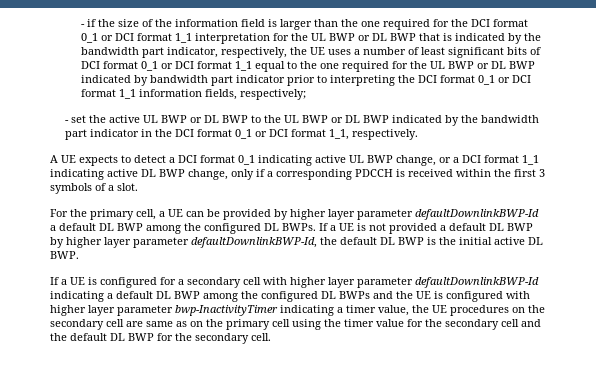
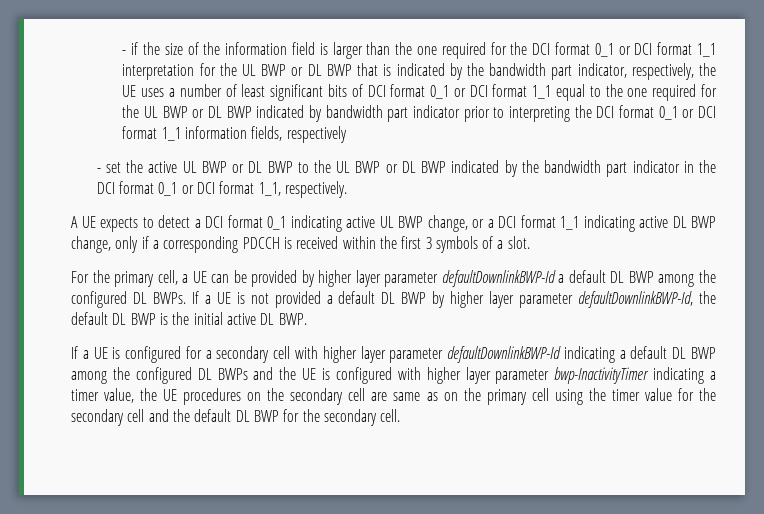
- - if the size of the information field is larger than the one required for the DCI format 0_1 or DCI format 1_1 interpretation for the UL BWP or DL BWP that is indicated by the bandwidth part indicator, respectively, the UE uses a number of least significant bits of DCI format 0_1 or DCI format 1_1 equal to the one required for the UL BWP or DL BWP indicated by bandwidth part indicator prior to interpreting the DCI format 0_1 or DCI format 1_1 information fields, respectively;
+ - if the size of the information field is larger than the one required for the DCI format 0_1 or DCI format 1_1 interpretation for the UL BWP or DL BWP that is indicated by the bandwidth part indicator, respectively, the UE uses a number of least significant bits of DCI format 0_1 or DCI format 1_1 equal to the one required for the UL BWP or DL BWP indicated by bandwidth part indicator prior to interpreting the DCI format 0_1 or DCI format 1_1 information fields, respectively

